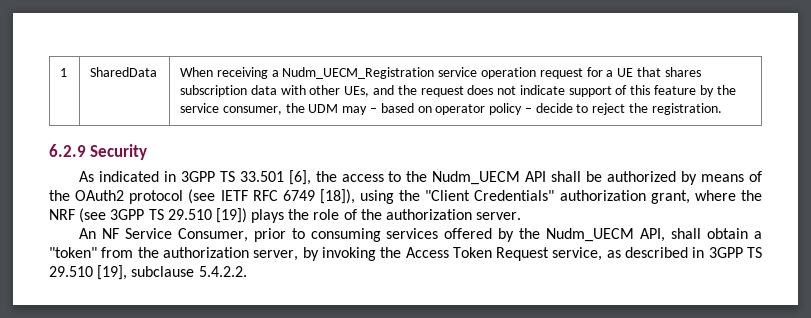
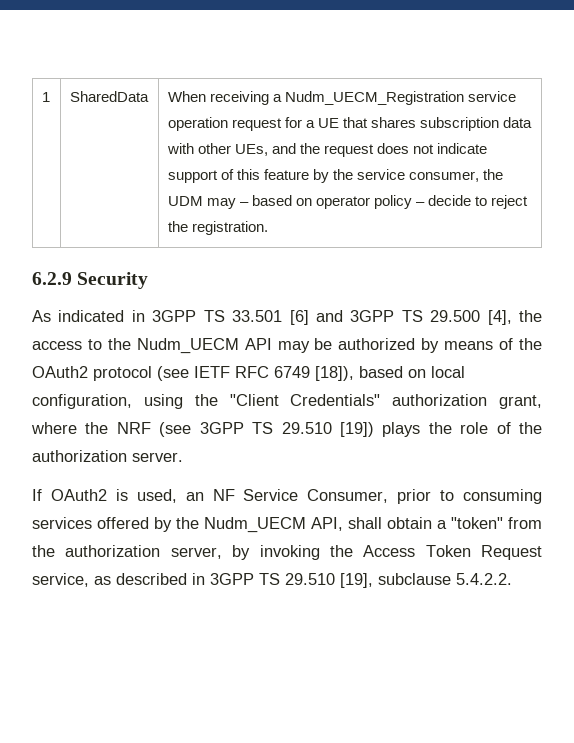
- As indicated in 3GPP TS 33.501 [6], the access to the Nudm_UECM API shall be authorized by means of the OAuth2 protocol (see IETF RFC 6749 [18]), using the "Client Credentials" authorization grant, where the NRF (see 3GPP TS 29.510 [19]) plays the role of the authorization server.
+ As indicated in 3GPP TS 33.501 [6] and 3GPP TS 29.500 [4], the access to the Nudm_UECM API may be authorized by means of the OAuth2 protocol (see IETF RFC 6749 [18]), based on local configuration, using the "Client Credentials" authorization grant, where the NRF (see 3GPP TS 29.510 [19]) plays the role of the authorization server.
- An NF Service Consumer, prior to consuming services offered by the Nudm_UECM API, shall obtain a "token" from the authorization server, by invoking the Access Token Request service, as described in 3GPP TS 29.510 [19], subclause 5.4.2.2.
+ If OAuth2 is used, an NF Service Consumer, prior to consuming services offered by the Nudm_UECM API, shall obtain a "token" from the authorization server, by invoking the Access Token Request service, as described in 3GPP TS 29.510 [19], subclause 5.4.2.2.

